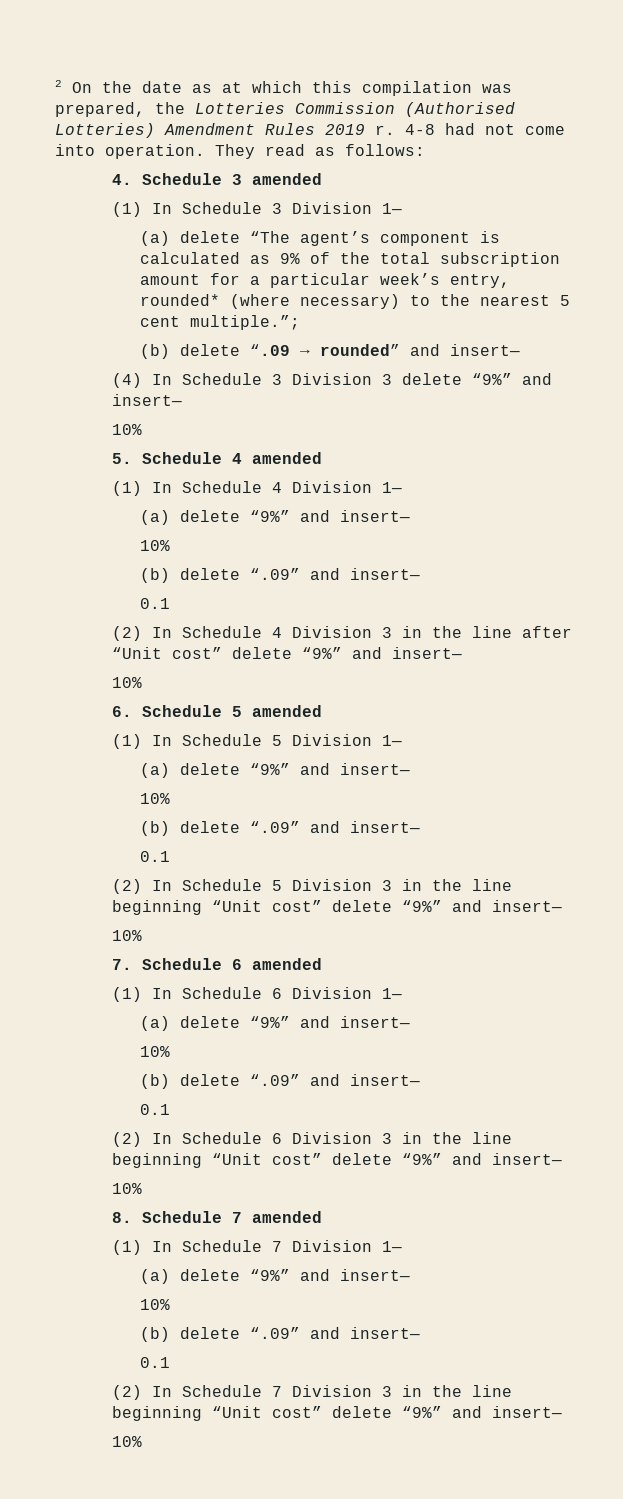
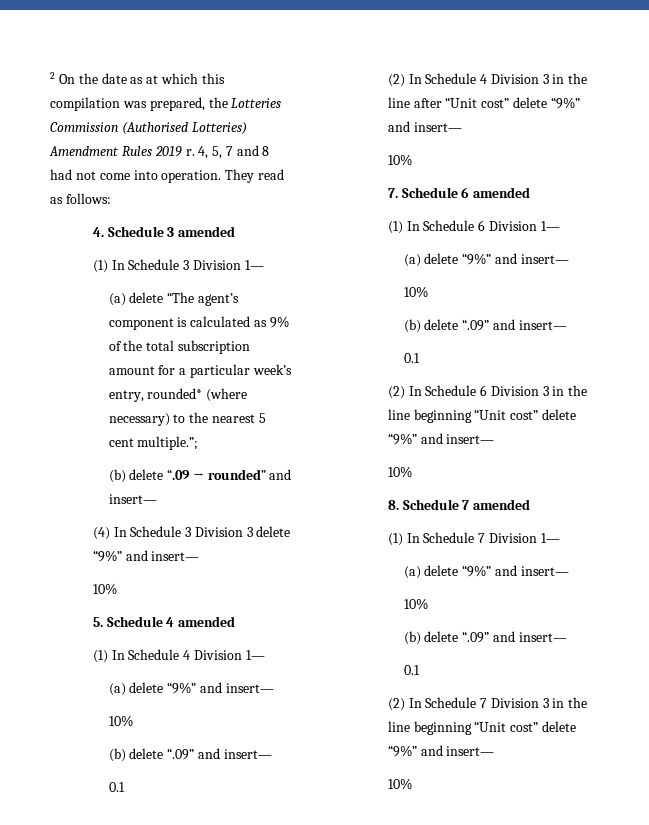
- 4-8 had not come into operation.
+ 4, 5, 7 and 8 had not come into operation.
- 6. Schedule 5 amended
- (1) In Schedule 5 Division 1—
- (a) delete “9%” and insert—
- 10%
- (b) delete “.09” and insert—
- 0.1
- (2) In Schedule 5 Division 3 in the line beginning “Unit cost” delete “9%” and insert—
- 10%

